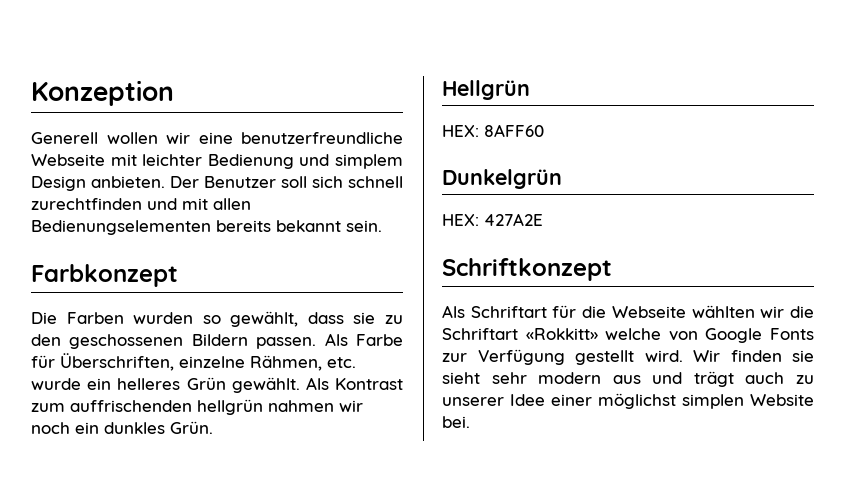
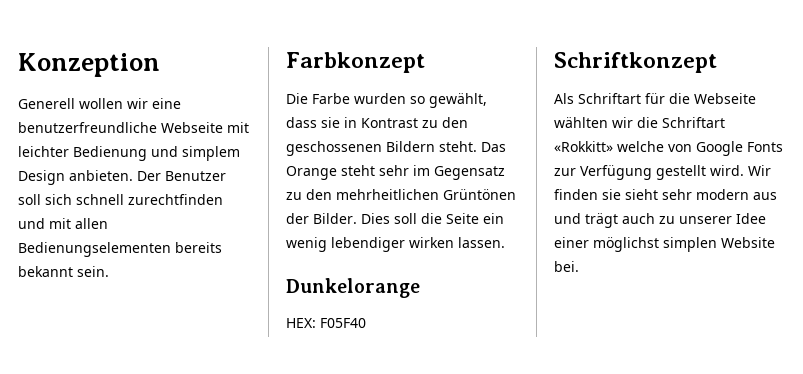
- Die Farben wurden so gewählt, dass sie zu den geschossenen Bildern passen. Als Farbe für Überschriften, einzelne Rähmen, etc. wurde ein helleres Grün gewählt. Als Kontrast zum auffrischenden hellgrün nahmen wir noch ein dunkles Grün.
- Hellgrün
- HEX: 8AFF60
- Dunkelgrün
- HEX: 427A2E
+ Die Farbe wurden so gewählt, dass sie in Kontrast zu den geschossenen Bildern steht. Das Orange steht sehr im Gegensatz zu den mehrheitlichen Grüntönen der Bilder. Dies soll die Seite ein wenig lebendiger wirken lassen.
+ Dunkelorange
+ HEX: F05F40

